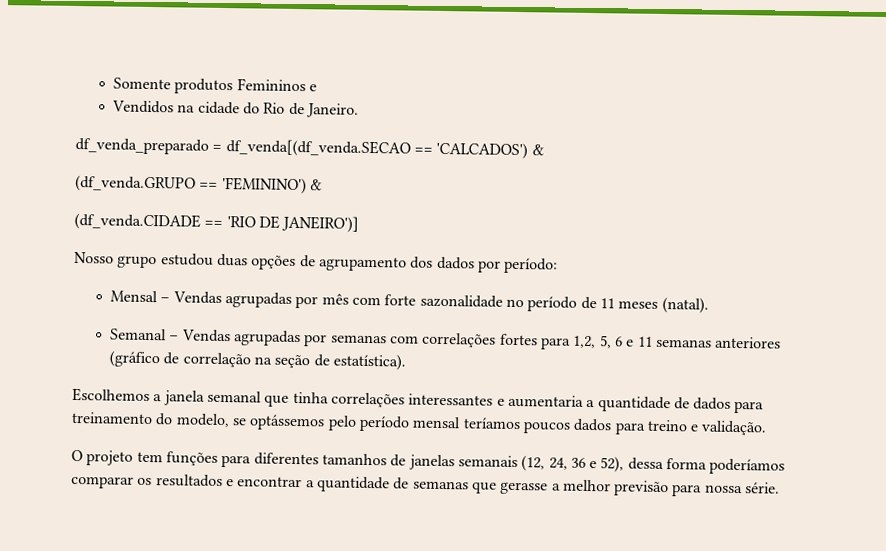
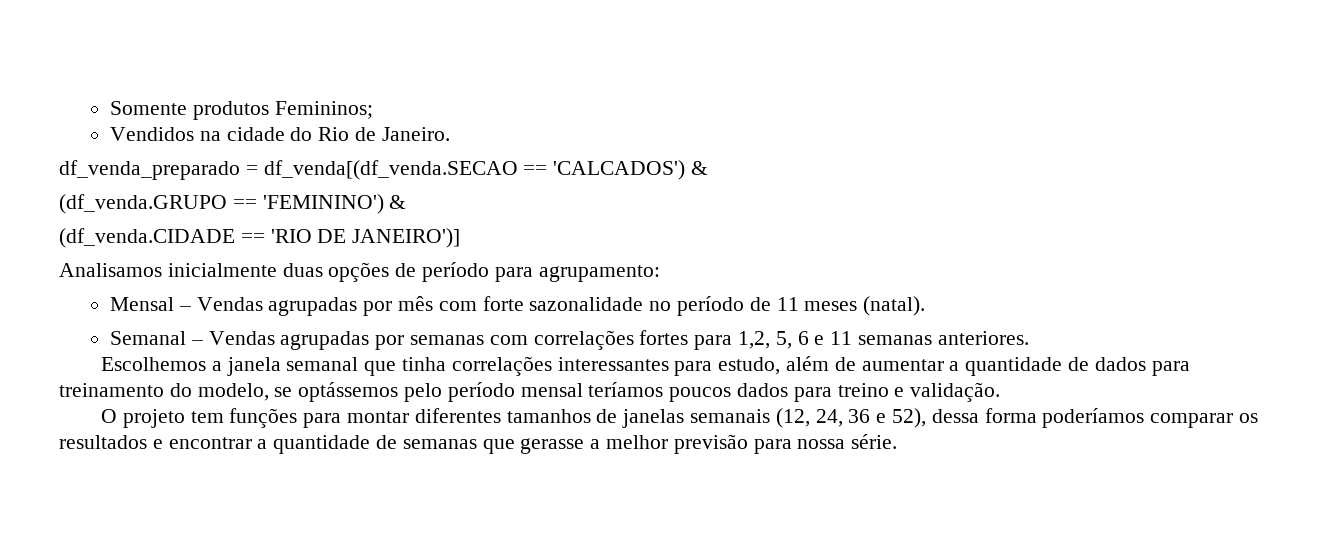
- Somente produtos Femininos e
+ Somente produtos Femininos;
- Nosso grupo estudou duas opções de agrupamento dos dados por período:
+ Analisamos inicialmente duas opções de período para agrupamento:
- Semanal – Vendas agrupadas por semanas com correlações fortes para 1,2, 5, 6 e 11 semanas anteriores (gráfico de correlação na seção de estatística).
+ Semanal – Vendas agrupadas por semanas com correlações fortes para 1,2, 5, 6 e 11 semanas anteriores.
- Escolhemos a janela semanal que tinha correlações interessantes e aumentaria a quantidade de dados para treinamento do modelo, se optássemos pelo período mensal teríamos poucos dados para treino e validação.
+ Escolhemos a janela semanal que tinha correlações interessantes para estudo, além de aumentar a quantidade de dados para treinamento do modelo, se optássemos pelo período mensal teríamos poucos dados para treino e validação.
- O projeto tem funções para diferentes tamanhos de janelas semanais (12, 24, 36 e 52), dessa forma poderíamos comparar os resultados e encontrar a quantidade de semanas que gerasse a melhor previsão para nossa série.
+ O projeto tem funções para montar diferentes tamanhos de janelas semanais (12, 24, 36 e 52), dessa forma poderíamos comparar os resultados e encontrar a quantidade de semanas que gerasse a melhor previsão para nossa série.

